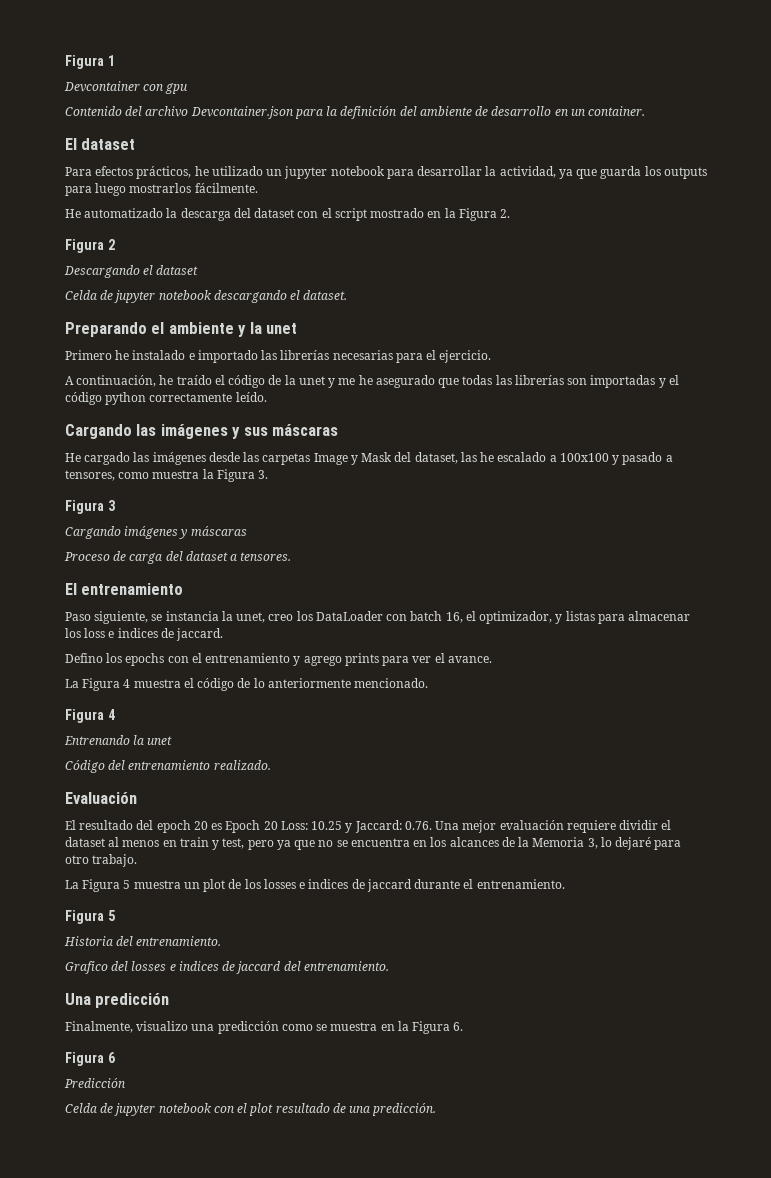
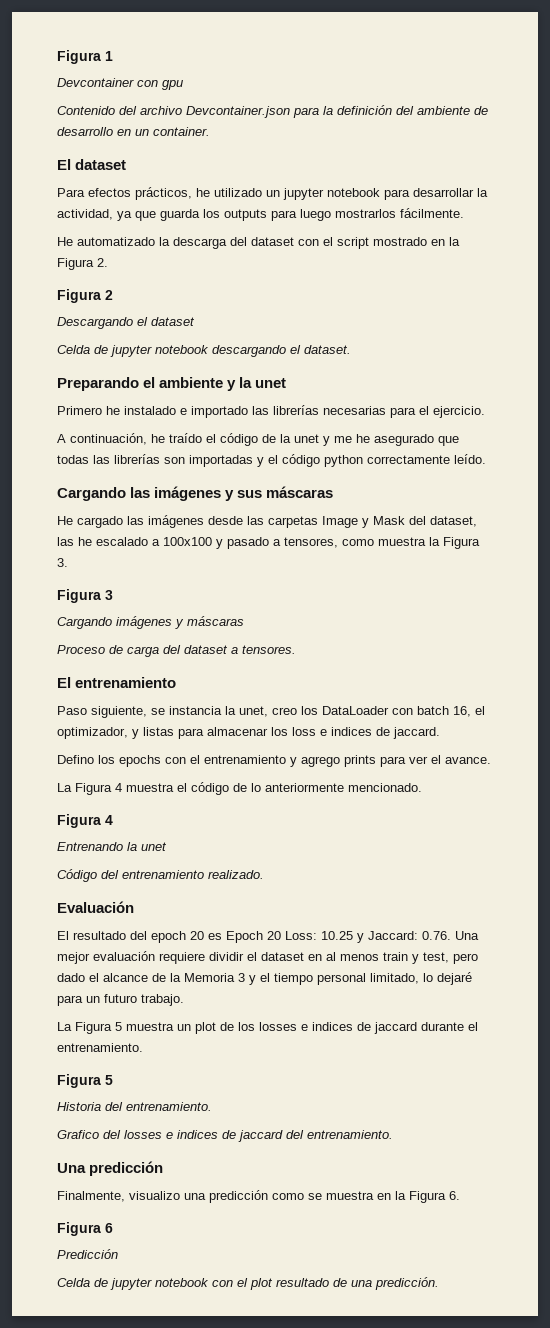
- El resultado del epoch 20 es Epoch 20 Loss: 10.25 y Jaccard: 0.76. Una mejor evaluación requiere dividir el dataset al menos en train y test, pero ya que no se encuentra en los alcances de la Memoria 3, lo dejaré para otro trabajo.
+ El resultado del epoch 20 es Epoch 20 Loss: 10.25 y Jaccard: 0.76. Una mejor evaluación requiere dividir el dataset en al menos train y test, pero dado el alcance de la Memoria 3 y el tiempo personal limitado, lo dejaré para un futuro trabajo.

